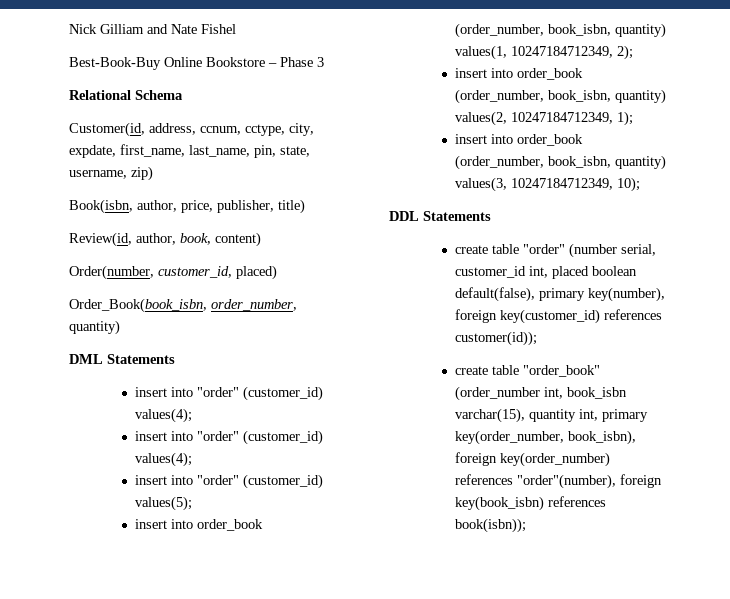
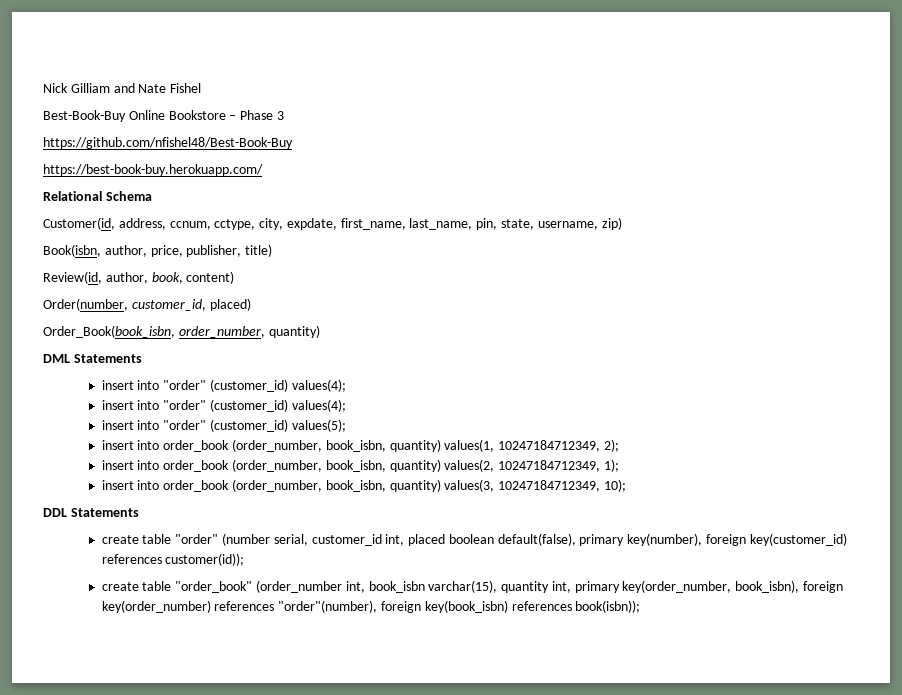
+ https://github.com/nfishel48/Best-Book-Buy
+ https://best-book-buy.herokuapp.com/

